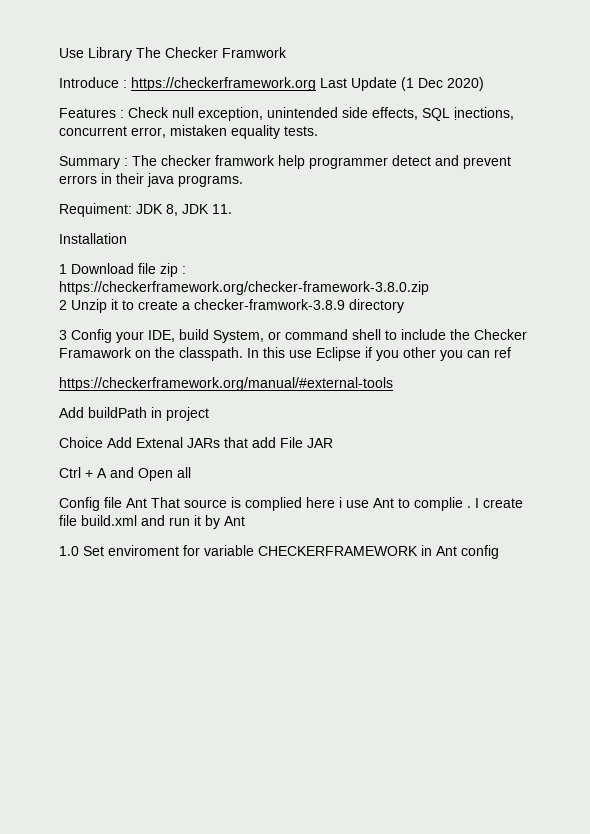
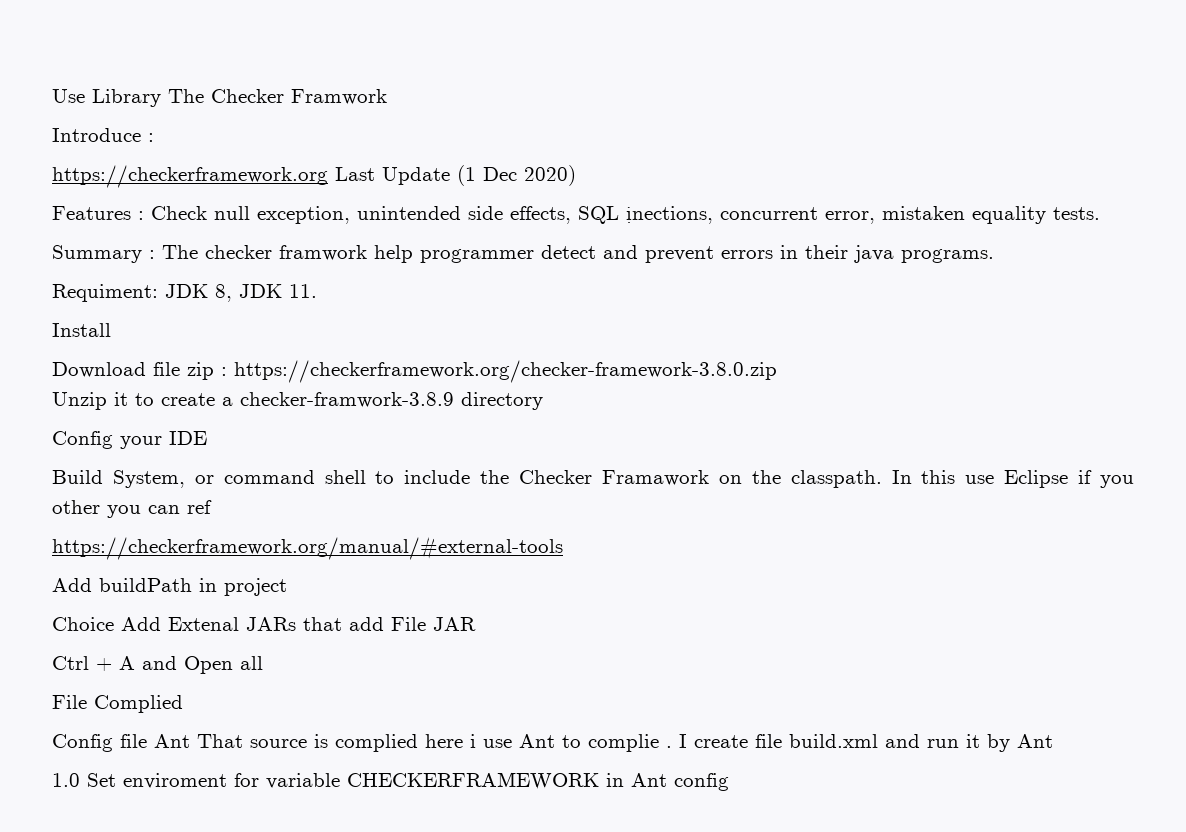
- Introduce : https://checkerframework.org Last Update (1 Dec 2020)
+ Introduce :
+ https://checkerframework.org Last Update (1 Dec 2020)
- Installation
- 1 Download file zip : https://checkerframework.org/checker-framework-3.8.0.zip
+ Install
+ Download file zip : https://checkerframework.org/checker-framework-3.8.0.zip
- 2 Unzip it to create a checker-framwork-3.8.9 directory
+ Unzip it to create a checker-framwork-3.8.9 directory
- 3 Config your IDE, build System, or command shell to include the Checker Framawork on the classpath.
+ Config your IDE
+ Build System, or command shell to include the Checker Framawork on the classpath.
+ File Complied

